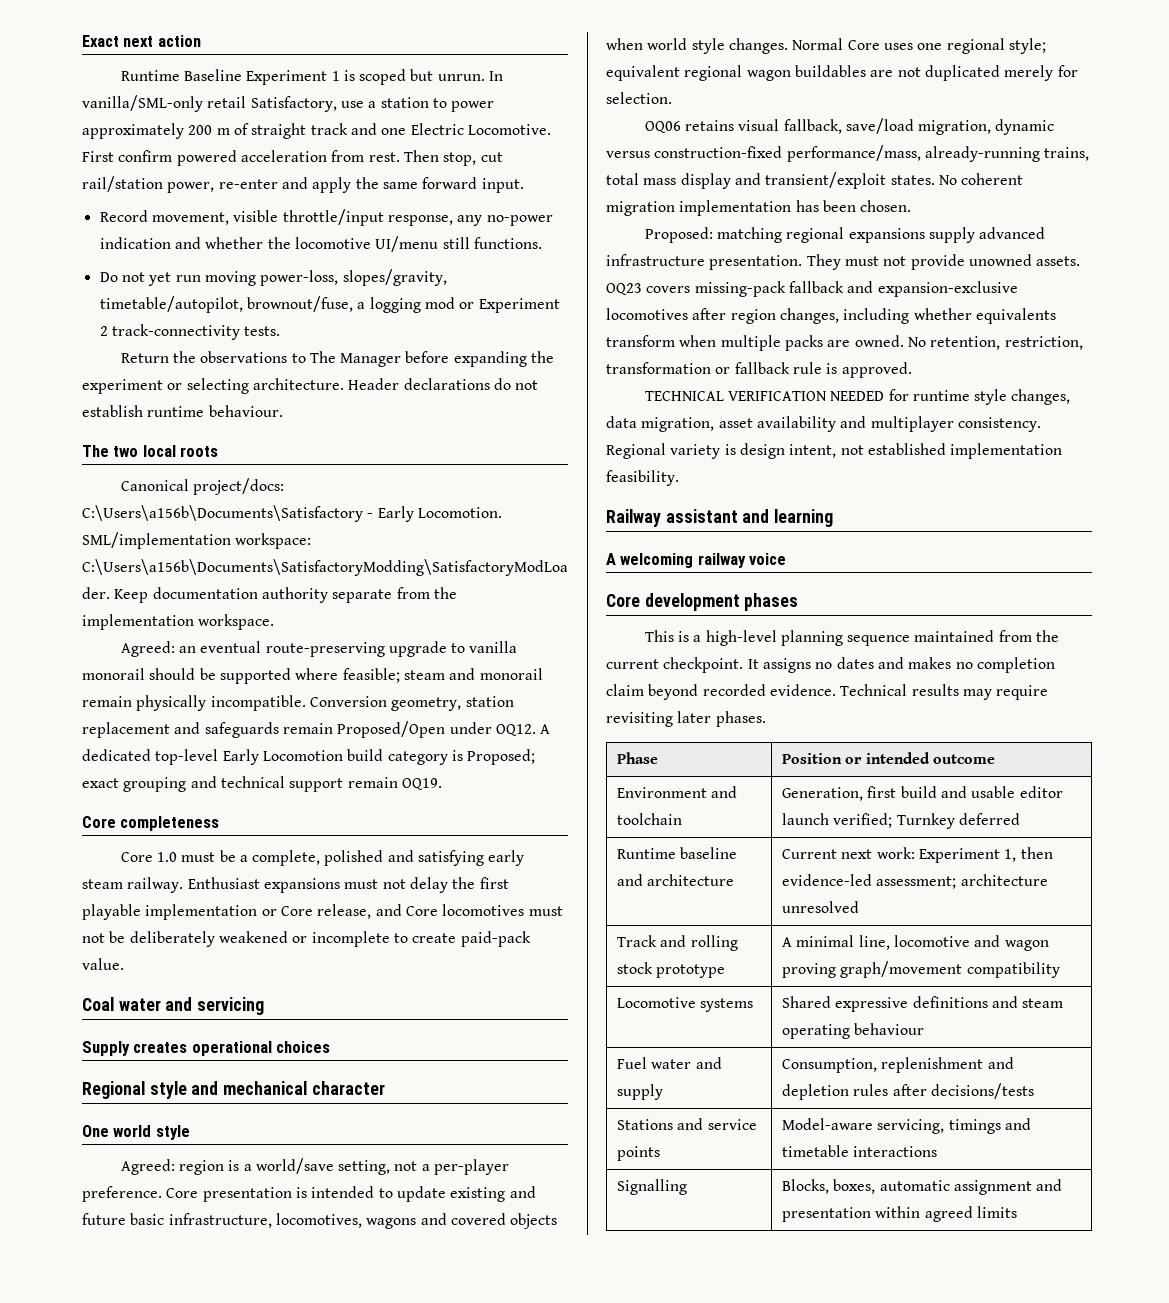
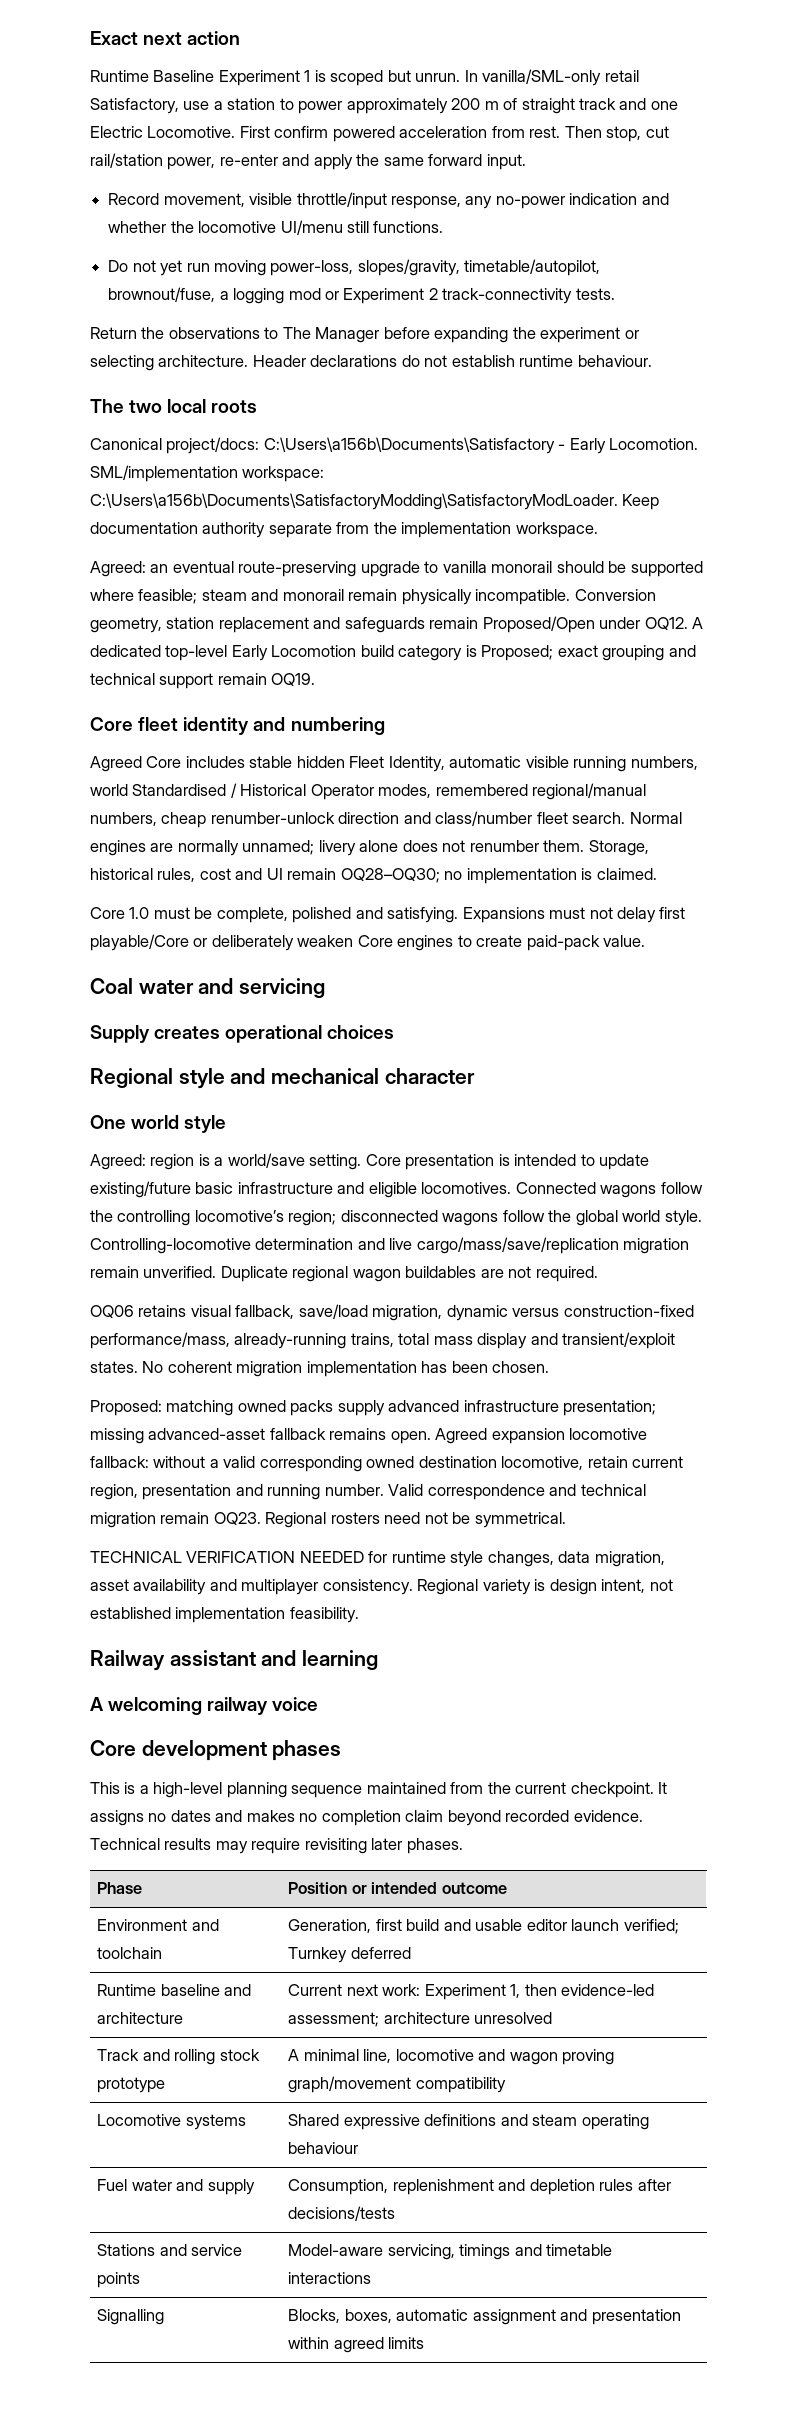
- Core completeness
+ Core fleet identity and numbering
+ Agreed Core includes stable hidden Fleet Identity, automatic visible running numbers, world Standardised / Historical Operator modes, remembered regional/manual numbers, cheap renumber-unlock direction and class/number fleet search. Normal engines are normally unnamed; livery alone does not renumber them. Storage, historical rules, cost and UI remain OQ28–OQ30; no implementation is claimed.
- Core 1.0 must be a complete, polished and satisfying early steam railway. Enthusiast expansions must not delay the first playable implementation or Core release, and Core locomotives must not be deliberately weakened or incomplete to create paid-pack value.
+ Core 1.0 must be complete, polished and satisfying. Expansions must not delay first playable/Core or deliberately weaken Core engines to create paid-pack value.
- Agreed: region is a world/save setting, not a per-player preference.
+ Agreed: region is a world/save setting.
- Core presentation is intended to update existing and future basic infrastructure, locomotives, wagons and covered objects when world style changes. Normal Core uses one regional style; equivalent regional wagon buildables are not duplicated merely for selection.
+ Core presentation is intended to update existing/future basic infrastructure and eligible locomotives. Connected wagons follow the controlling locomotive’s region; disconnected wagons follow the global world style. Controlling-locomotive determination and live cargo/mass/save/replication migration remain unverified. Duplicate regional wagon buildables are not required.
- Proposed: matching regional expansions supply advanced infrastructure presentation. They must not provide unowned assets. OQ23 covers missing-pack fallback and expansion-exclusive locomotives after region changes, including whether equivalents transform when multiple packs are owned. No retention, restriction, transformation or fallback rule is approved.
+ Proposed: matching owned packs supply advanced infrastructure presentation; missing advanced-asset fallback remains open. Agreed expansion locomotive fallback: without a valid corresponding owned destination locomotive, retain current region, presentation and running number. Valid correspondence and technical migration remain OQ23. Regional rosters need not be symmetrical.

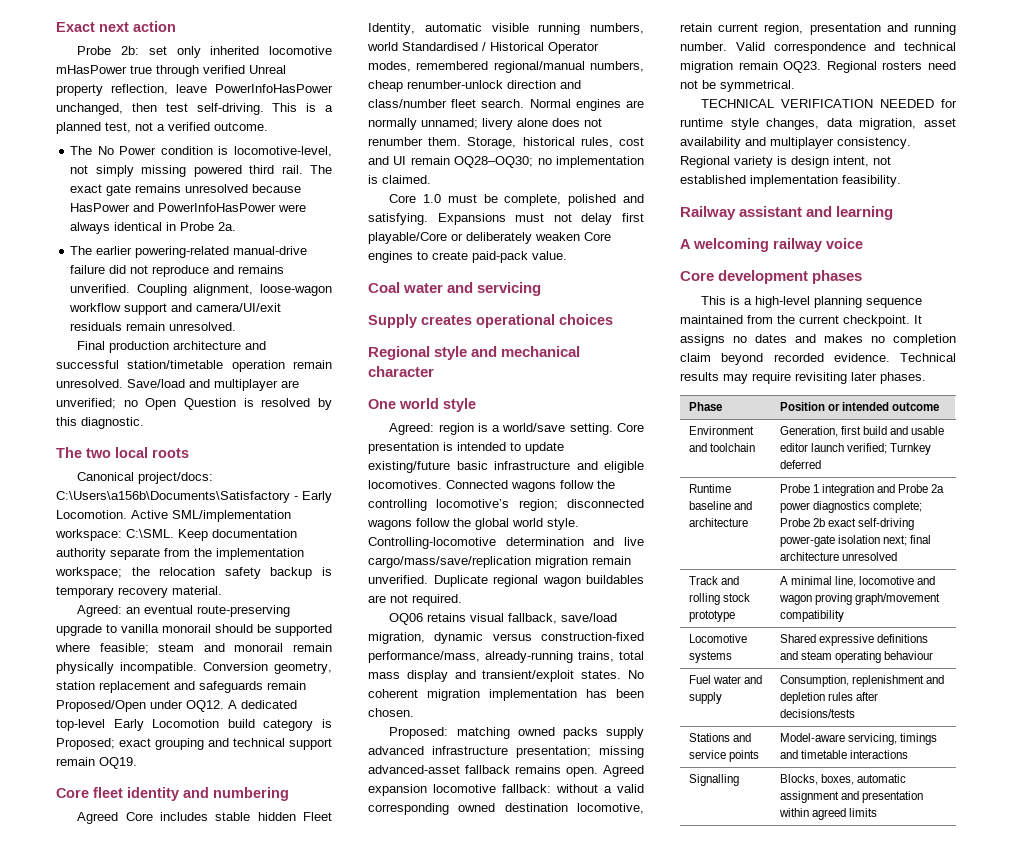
- Runtime Baseline Experiment 1 is scoped but unrun. In vanilla/SML-only retail Satisfactory, use a station to power approximately 200 m of straight track and one Electric Locomotive. First confirm powered acceleration from rest. Then stop, cut rail/station power, re-enter and apply the same forward input.
- Record movement, visible throttle/input response, any no-power indication and whether the locomotive UI/menu still functions.
- Do not yet run moving power-loss, slopes/gravity, timetable/autopilot, brownout/fuse, a logging mod or Experiment 2 track-connectivity tests.
- Return the observations to The Manager before expanding the experiment or selecting architecture. Header declarations do not establish runtime behaviour.
+ Probe 2b: set only inherited locomotive mHasPower true through verified Unreal property reflection, leave PowerInfoHasPower unchanged, then test self-driving. This is a planned test, not a verified outcome.
+ The No Power condition is locomotive-level, not simply missing powered third rail. The exact gate remains unresolved because HasPower and PowerInfoHasPower were always identical in Probe 2a.
+ The earlier powering-related manual-drive failure did not reproduce and remains unverified. Coupling alignment, loose-wagon workflow support and camera/UI/exit residuals remain unresolved.
+ Final production architecture and successful station/timetable operation remain unresolved. Save/load and multiplayer are unverified; no Open Question is resolved by this diagnostic.
- SML/implementation workspace: C:\Users\a156b\Documents\SatisfactoryModding\SatisfactoryModLoader.
+ Active SML/implementation workspace: C:\SML.
- Keep documentation authority separate from the implementation workspace.
+ Keep documentation authority separate from the implementation workspace; the relocation safety backup is temporary recovery material.
- Runtime baseline and architecture | Current next work: Experiment 1, then evidence-led assessment; architecture unresolved
+ Runtime baseline and architecture | Probe 1 integration and Probe 2a power diagnostics complete; Probe 2b exact self-driving power-gate isolation next; final architecture unresolved

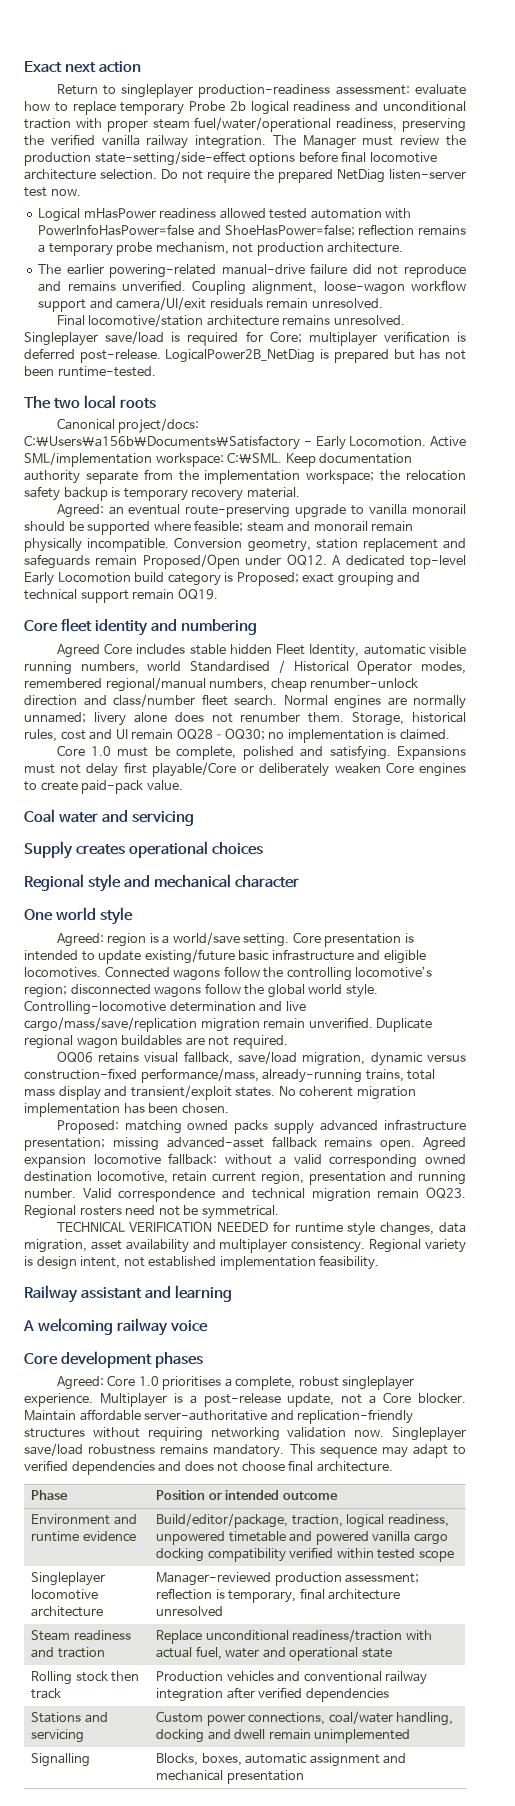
- Probe 2b: set only inherited locomotive mHasPower true through verified Unreal property reflection, leave PowerInfoHasPower unchanged, then test self-driving. This is a planned test, not a verified outcome.
- The No Power condition is locomotive-level, not simply missing powered third rail. The exact gate remains unresolved because HasPower and PowerInfoHasPower were always identical in Probe 2a.
+ Return to singleplayer production-readiness assessment: evaluate how to replace temporary Probe 2b logical readiness and unconditional traction with proper steam fuel/water/operational readiness, preserving the verified vanilla railway integration. The Manager must review the production state-setting/side-effect options before final locomotive architecture selection. Do not require the prepared NetDiag listen-server test now.
+ Logical mHasPower readiness allowed tested automation with PowerInfoHasPower=false and ShoeHasPower=false; reflection remains a temporary probe mechanism, not production architecture.
- Final production architecture and successful station/timetable operation remain unresolved. Save/load and multiplayer are unverified; no Open Question is resolved by this diagnostic.
+ Final locomotive/station architecture remains unresolved. Singleplayer save/load is required for Core; multiplayer verification is deferred post-release. LogicalPower2B_NetDiag is prepared but has not been runtime-tested.
- This is a high-level planning sequence maintained from the current checkpoint. It assigns no dates and makes no completion claim beyond recorded evidence. Technical results may require revisiting later phases.
+ Agreed: Core 1.0 prioritises a complete, robust singleplayer experience. Multiplayer is a post-release update, not a Core blocker. Maintain affordable server-authoritative and replication-friendly structures without requiring networking validation now. Singleplayer save/load robustness remains mandatory. This sequence may adapt to verified dependencies and does not choose final architecture.
- Environment and toolchain | Generation, first build and usable editor launch verified; Turnkey deferred
- Runtime baseline and architecture | Probe 1 integration and Probe 2a power diagnostics complete; Probe 2b exact self-driving power-gate isolation next; final architecture unresolved
- Track and rolling stock prototype | A minimal line, locomotive and wagon proving graph/movement compatibility
- Locomotive systems | Shared expressive definitions and steam operating behaviour
- Fuel water and supply | Consumption, replenishment and depletion rules after decisions/tests
- Stations and service points | Model-aware servicing, timings and timetable interactions
+ Environment and runtime evidence | Build/editor/package, traction, logical readiness, unpowered timetable and powered vanilla cargo docking compatibility verified within tested scope
+ Singleplayer locomotive architecture | Manager-reviewed production assessment; reflection is temporary, final architecture unresolved
+ Steam readiness and traction | Replace unconditional readiness/traction with actual fuel, water and operational state
+ Rolling stock then track | Production vehicles and conventional railway integration after verified dependencies
+ Stations and servicing | Custom power connections, coal/water handling, docking and dwell remain unimplemented
- Signalling | Blocks, boxes, automatic assignment and presentation within agreed limits
+ Signalling | Blocks, boxes, automatic assignment and mechanical presentation

